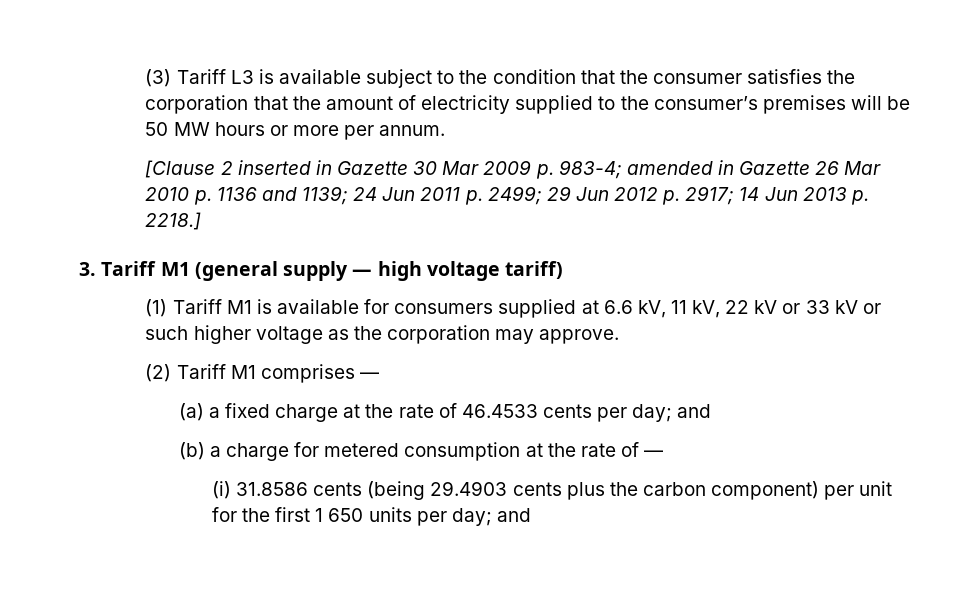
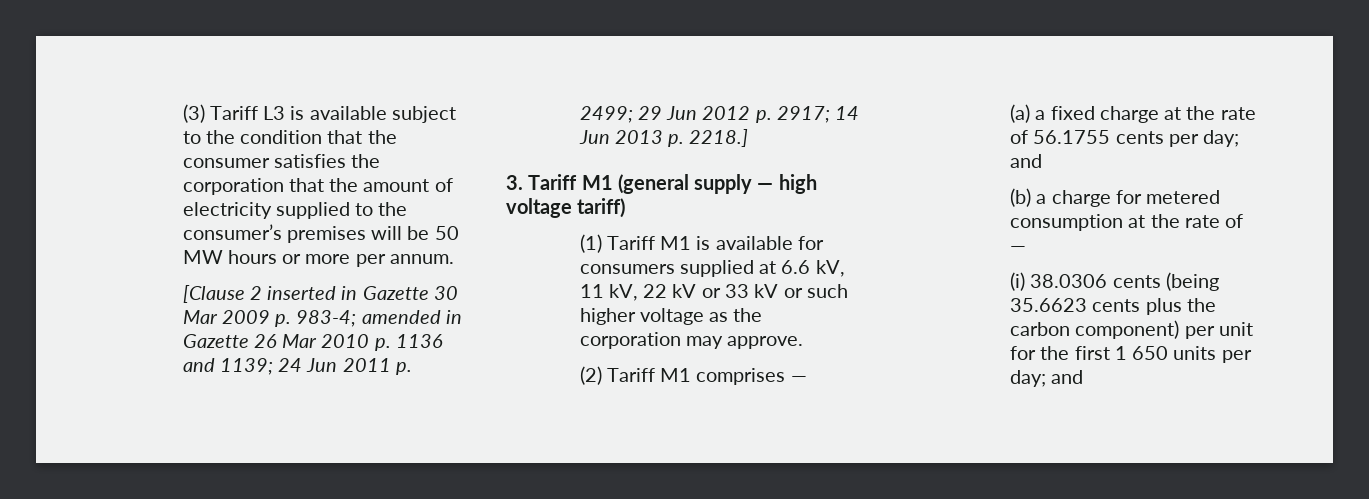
- (a) a fixed charge at the rate of 46.4533 cents per day; and
+ (a) a fixed charge at the rate of 56.1755 cents per day; and
- (i) 31.8586 cents (being 29.4903 cents plus the carbon component) per unit for the first 1 650 units per day; and
+ (i) 38.0306 cents (being 35.6623 cents plus the carbon component) per unit for the first 1 650 units per day; and

